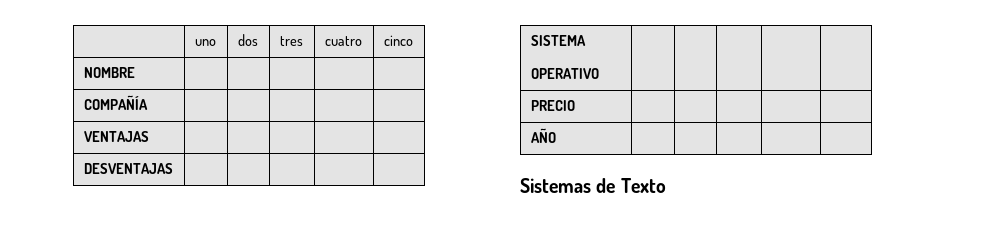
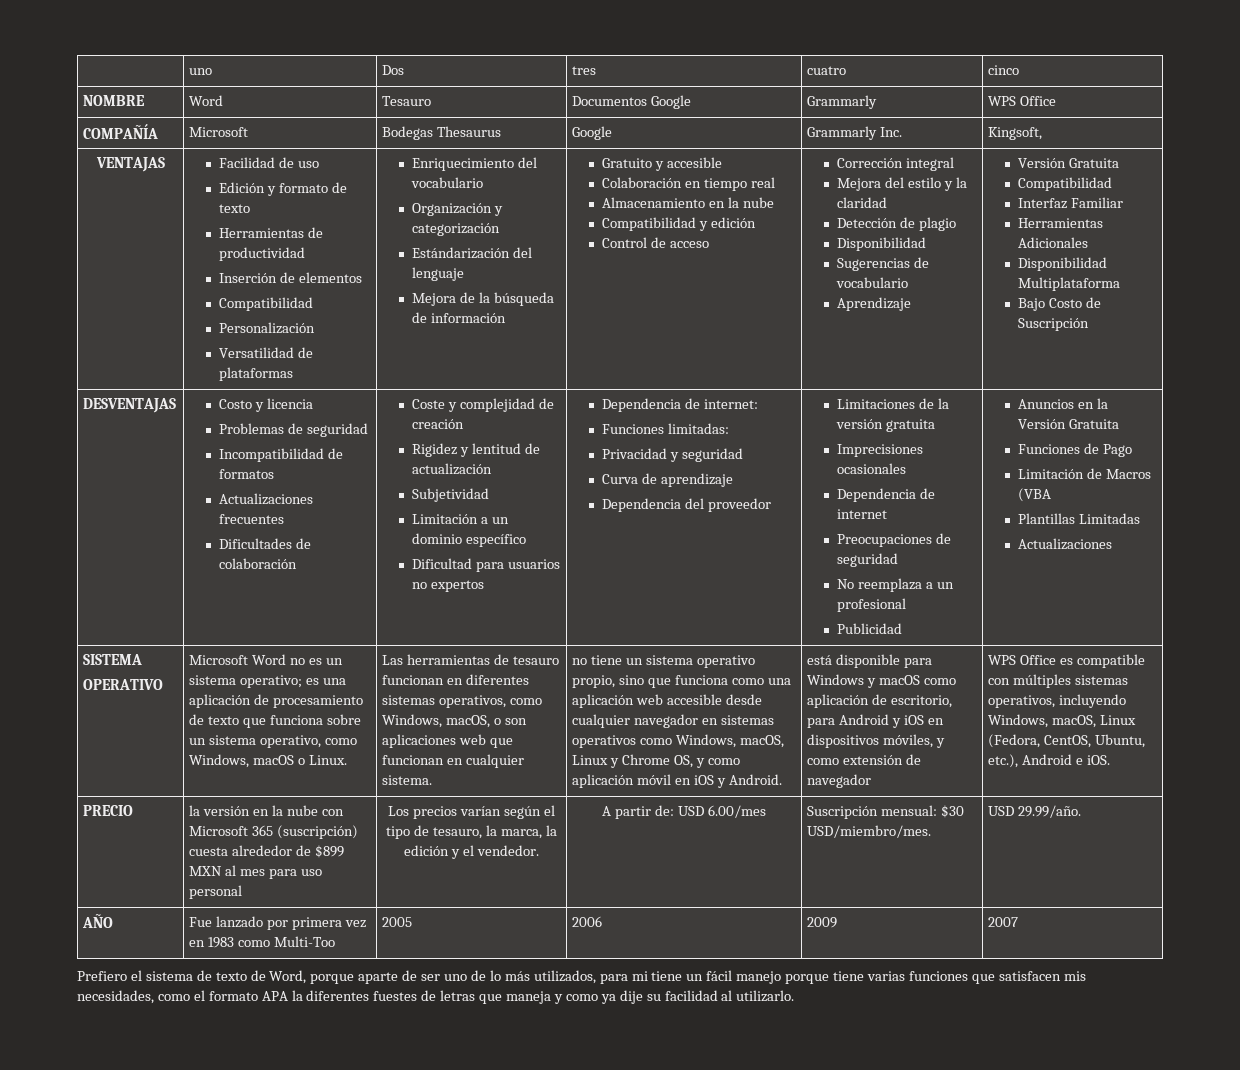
- | uno | dos | tres | cuatro | cinco
+ | uno | Dos | tres | cuatro | cinco
- NOMBRE | | | | |
- COMPAÑÍA | | | | |
- VENTAJAS | | | | |
- DESVENTAJAS | | | | |
+ NOMBRE | Word | Tesauro | Documentos Google | Grammarly | WPS Office
+ COMPAÑÍA | Microsoft | Bodegas Thesaurus | Google | Grammarly Inc. | Kingsoft,
+ VENTAJAS | Facilidad de uso
+ Edición y formato de texto
+ Herramientas de productividad
+ Inserción de elementos
+ Compatibilidad
+ Personalización
+ Versatilidad de plataformas | Enriquecimiento del vocabulario
+ Organización y categorización
+ Estándarización del lenguaje
+ Mejora de la búsqueda de información | Gratuito y accesible
+ Colaboración en tiempo real
+ Almacenamiento en la nube
+ Compatibilidad y edición
+ Control de acceso | Corrección integral
+ Mejora del estilo y la claridad
+ Detección de plagio
+ Disponibilidad
+ Sugerencias de vocabulario
+ Aprendizaje | Versión Gratuita
+ Compatibilidad
+ Interfaz Familiar
+ Herramientas Adicionales
+ Disponibilidad Multiplataforma
+ Bajo Costo de Suscripción
+ DESVENTAJAS | Costo y licencia
+ Problemas de seguridad
+ Incompatibilidad de formatos
+ Actualizaciones frecuentes
+ Dificultades de colaboración | Coste y complejidad de creación
+ Rigidez y lentitud de actualización
+ Subjetividad
+ Limitación a un dominio específico
+ Dificultad para usuarios no expertos | Dependencia de internet:
+ Funciones limitadas:
+ Privacidad y seguridad
+ Curva de aprendizaje
+ Dependencia del proveedor | Limitaciones de la versión gratuita
+ Imprecisiones ocasionales
+ Dependencia de internet
+ Preocupaciones de seguridad
+ No reemplaza a un profesional
+ Publicidad | Anuncios en la Versión Gratuita
+ Funciones de Pago
+ Limitación de Macros (VBA
+ Plantillas Limitadas
+ Actualizaciones
  SISTEMA
- OPERATIVO | | | | |
- PRECIO | | | | |
- AÑO | | | | |
- Sistemas de Texto
+ OPERATIVO | Microsoft Word no es un sistema operativo; es una aplicación de procesamiento de texto que funciona sobre un sistema operativo, como Windows, macOS o Linux. | Las herramientas de tesauro funcionan en diferentes sistemas operativos, como Windows, macOS, o son aplicaciones web que funcionan en cualquier sistema. | no tiene un sistema operativo propio, sino que funciona como una aplicación web accesible desde cualquier navegador en sistemas operativos como Windows, macOS, Linux y Chrome OS, y como aplicación móvil en iOS y Android. | está disponible para Windows y macOS como aplicación de escritorio, para Android y iOS en dispositivos móviles, y como extensión de navegador | WPS Office es compatible con múltiples sistemas operativos, incluyendo Windows, macOS, Linux (Fedora, CentOS, Ubuntu, etc.), Android e iOS.
+ PRECIO | la versión en la nube con Microsoft 365 (suscripción) cuesta alrededor de $899 MXN al mes para uso personal | Los precios varían según el tipo de tesauro, la marca, la edición y el vendedor. | A partir de: USD 6.00/mes | Suscripción mensual: $30 USD/miembro/mes. | USD 29.99/año.
+ AÑO | Fue lanzado por primera vez en 1983 como Multi-Too | 2005 | 2006 | 2009 | 2007
+ Prefiero el sistema de texto de Word, porque aparte de ser uno de lo más utilizados, para mi tiene un fácil manejo porque tiene varias funciones que satisfacen mis necesidades, como el formato APA la diferentes fuestes de letras que maneja y como ya dije su facilidad al utilizarlo.

